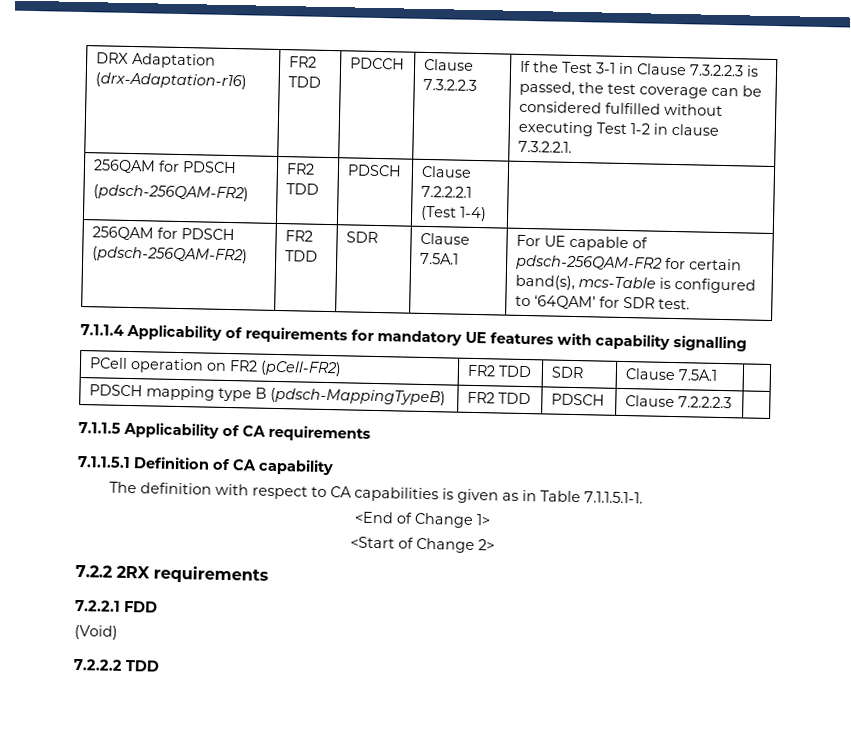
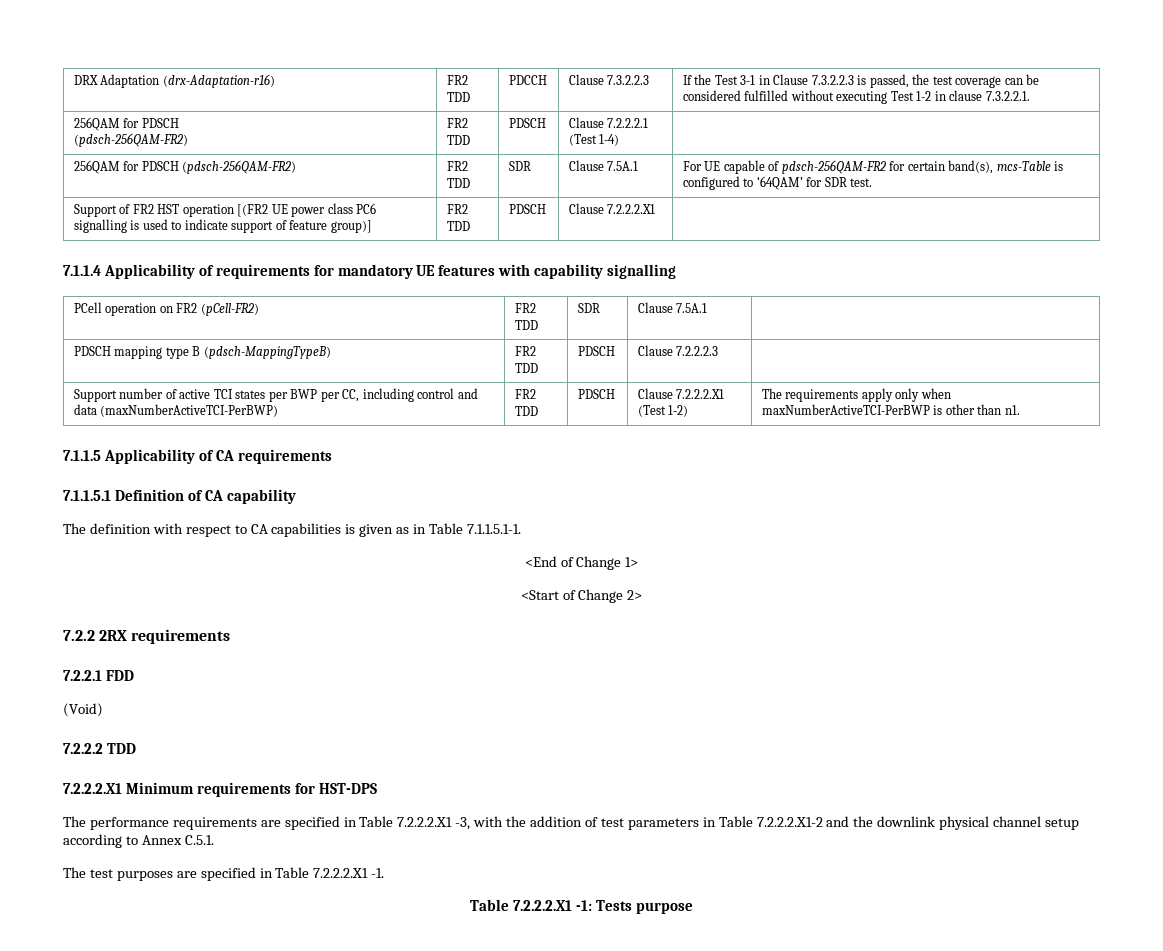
+ Support of FR2 HST operation [(FR2 UE power class PC6 signalling is used to indicate support of feature group)] | FR2 TDD | PDSCH | Clause 7.2.2.2.X1 |
+ Support number of active TCI states per BWP per CC, including control and data (maxNumberActiveTCI-PerBWP) | FR2 TDD | PDSCH | Clause 7.2.2.2.X1 (Test 1-2) | The requirements apply only when maxNumberActiveTCI-PerBWP is other than n1.
+ 7.2.2.2.X1 Minimum requirements for HST-DPS
+ The performance requirements are specified in Table 7.2.2.2.X1 -3, with the addition of test parameters in Table 7.2.2.2.X1-2 and the downlink physical channel setup according to Annex C.5.1.
+ The test purposes are specified in Table 7.2.2.2.X1 -1.
+ Table 7.2.2.2.X1 -1: Tests purpose

